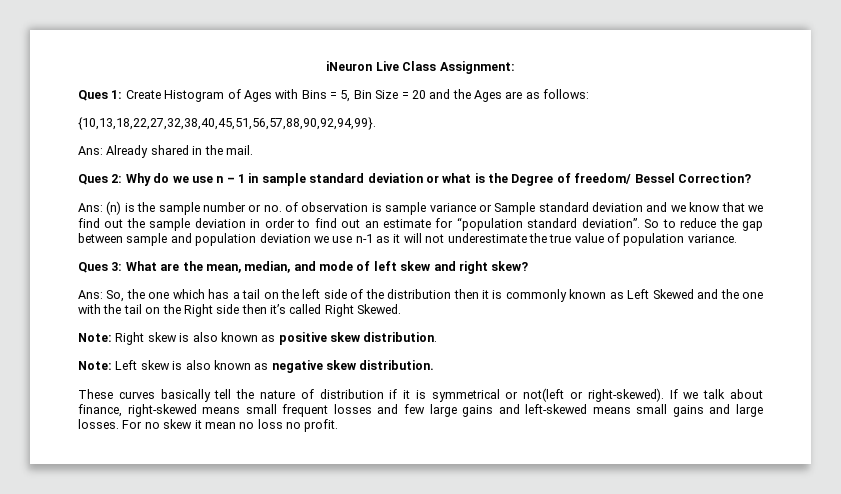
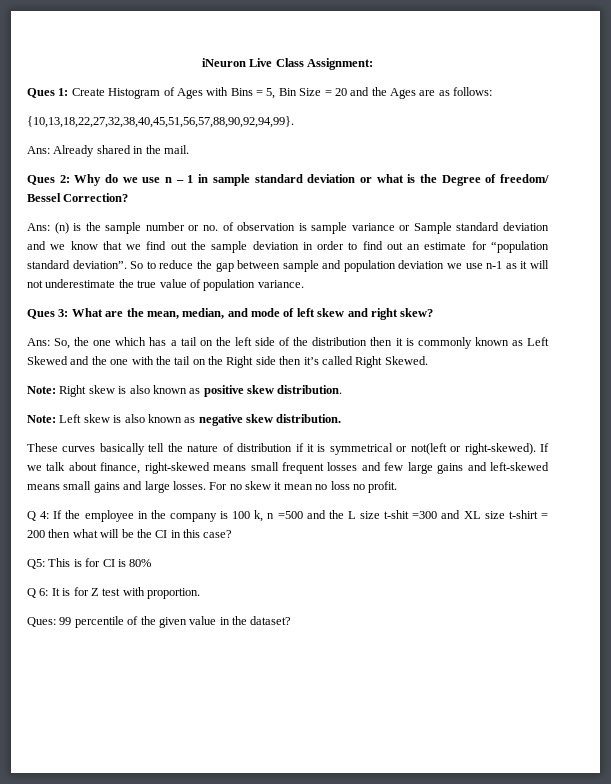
+ Q 4: If the employee in the company is 100 k, n =500 and the L size t-shit =300 and XL size t-shirt = 200 then what will be the CI in this case?
+ Q5: This is for CI is 80%
+ Q 6: It is for Z test with proportion.
+ Ques: 99 percentile of the given value in the dataset?

